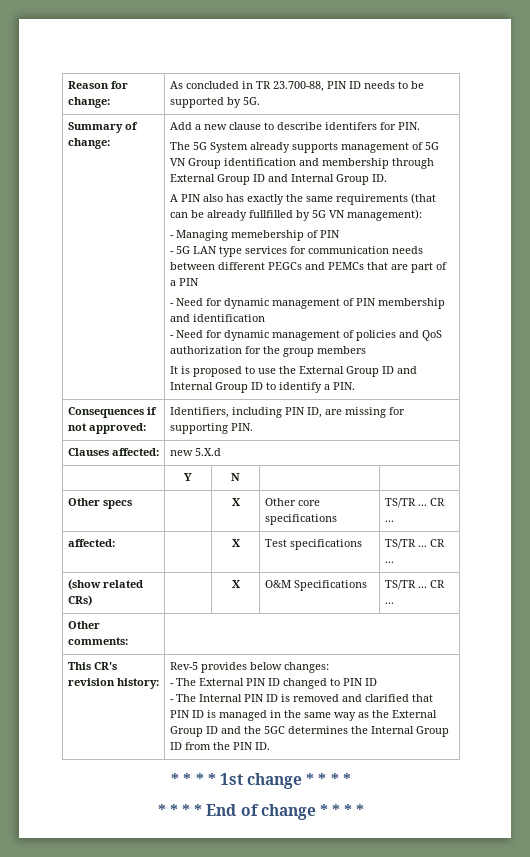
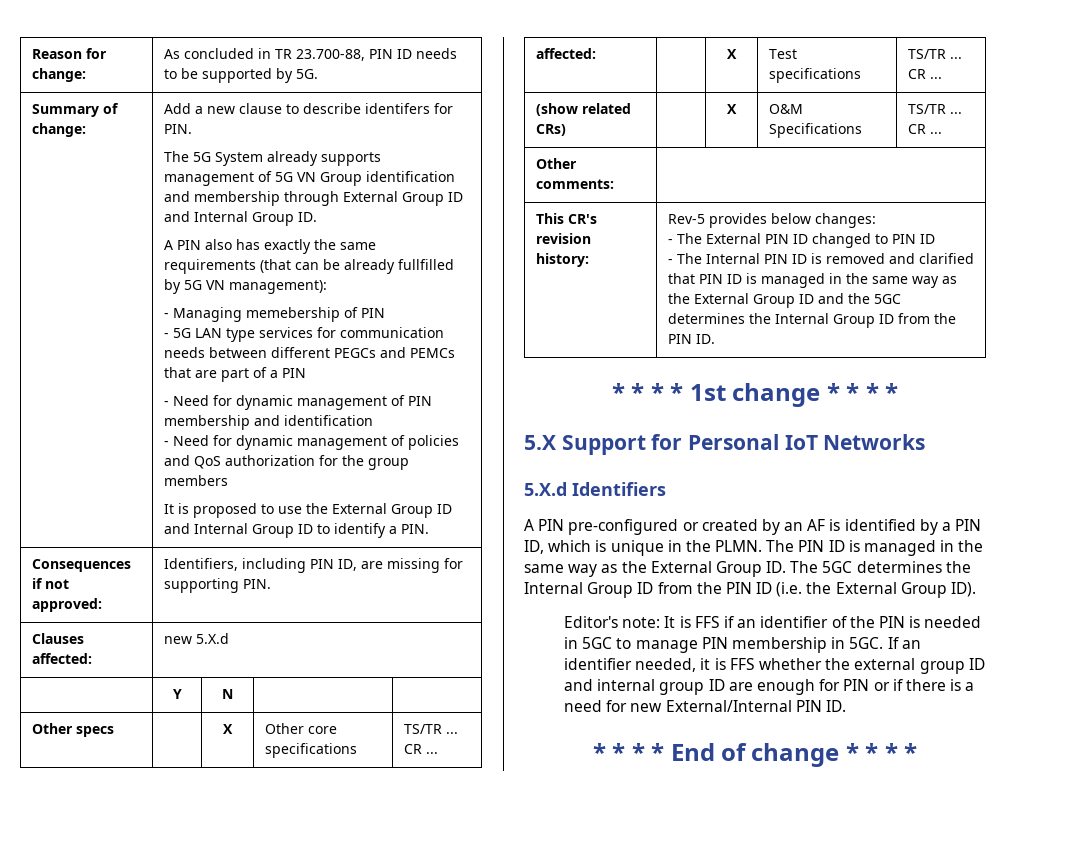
+ 5.X Support for Personal IoT Networks
+ 5.X.d Identifiers
+ A PIN pre-configured or created by an AF is identified by a PIN ID, which is unique in the PLMN. The PIN ID is managed in the same way as the External Group ID. The 5GC determines the Internal Group ID from the PIN ID (i.e. the External Group ID).
+ Editor's note: It is FFS if an identifier of the PIN is needed in 5GC to manage PIN membership in 5GC. If an identifier needed, it is FFS whether the external group ID and internal group ID are enough for PIN or if there is a need for new External/Internal PIN ID.

